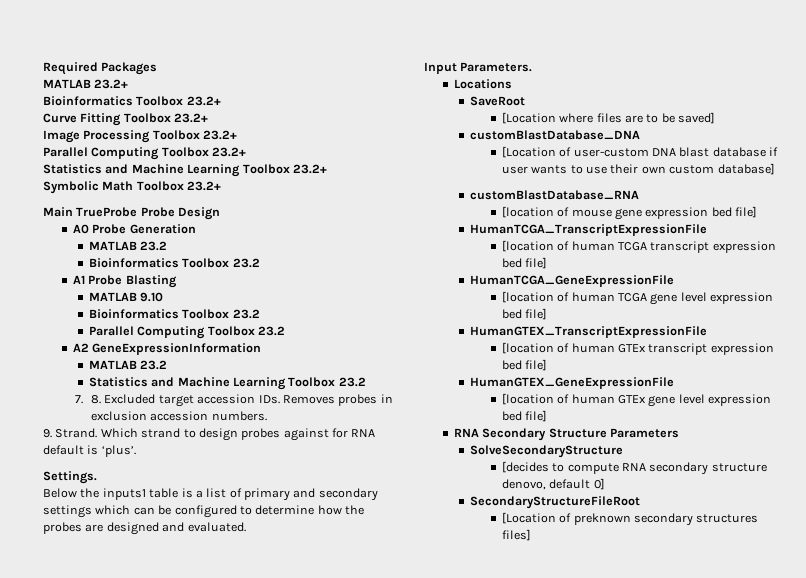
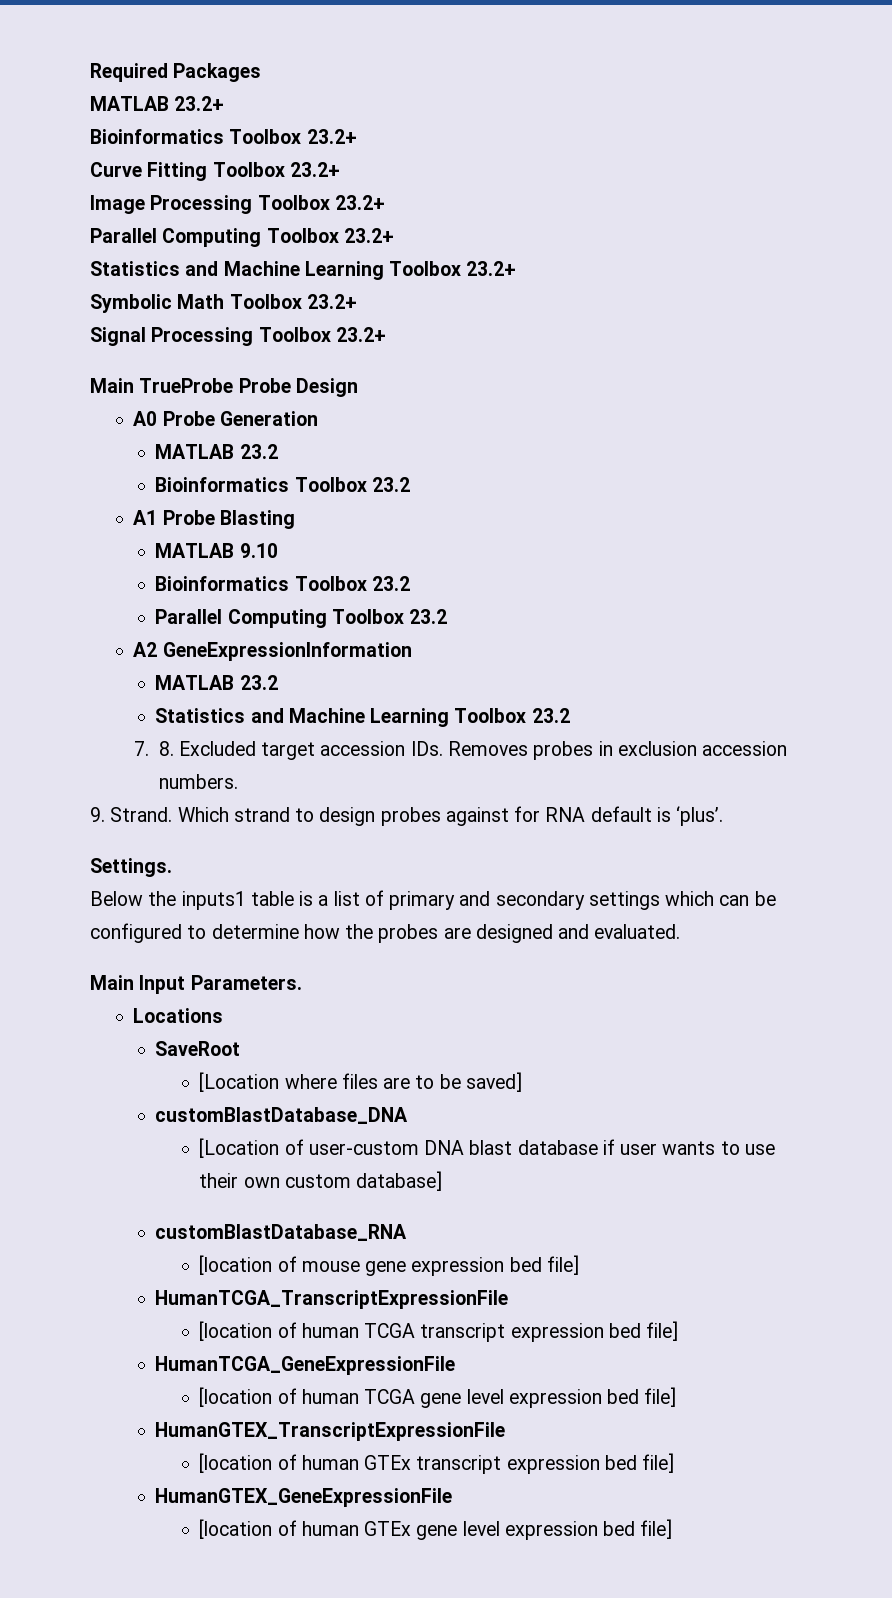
+ Signal Processing Toolbox 23.2+
- Input Parameters.
+ Main Input Parameters.
- RNA Secondary Structure Parameters
- SolveSecondaryStructure
- [decides to compute RNA secondary structure denovo, default 0]
- SecondaryStructureFileRoot
- [Location of preknown secondary structures files]

